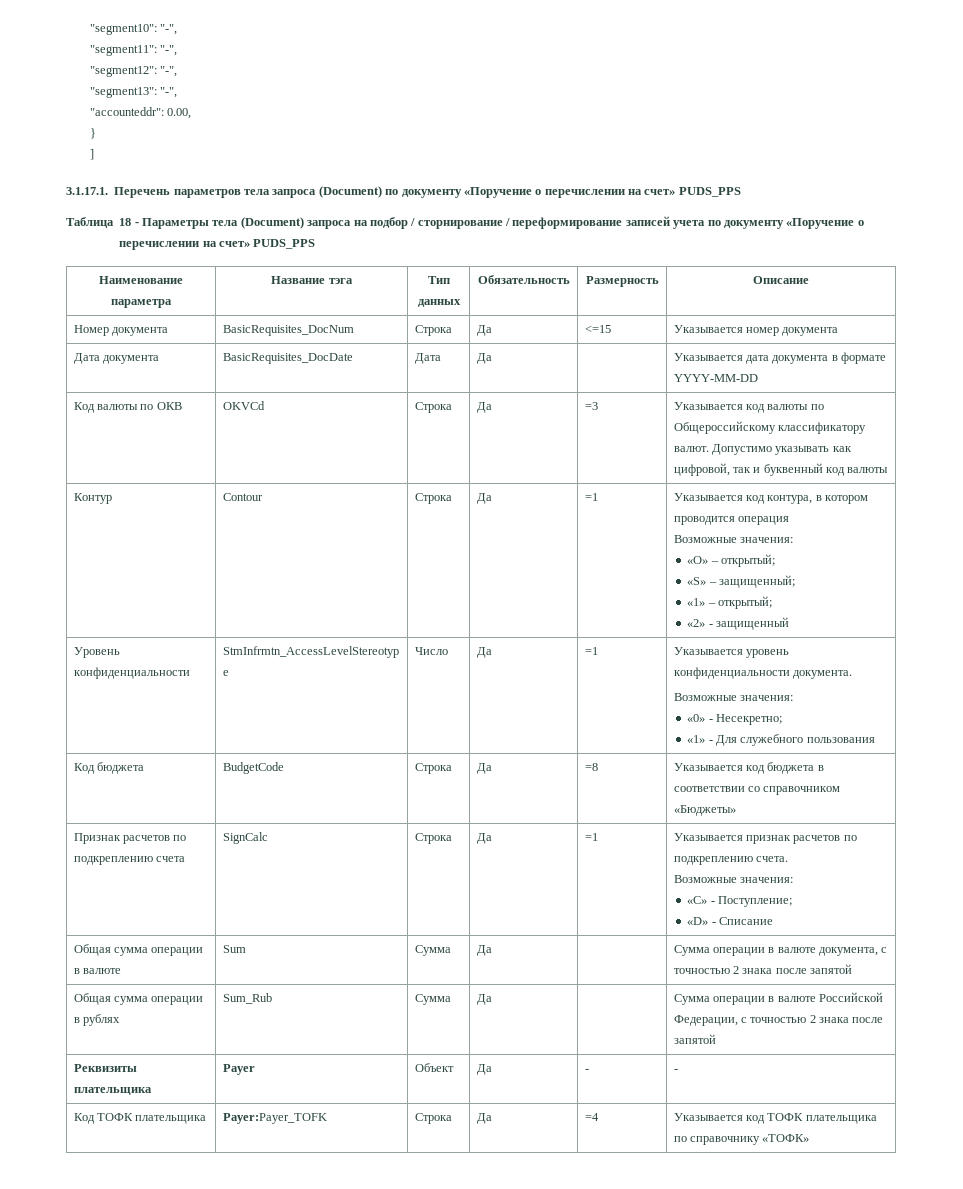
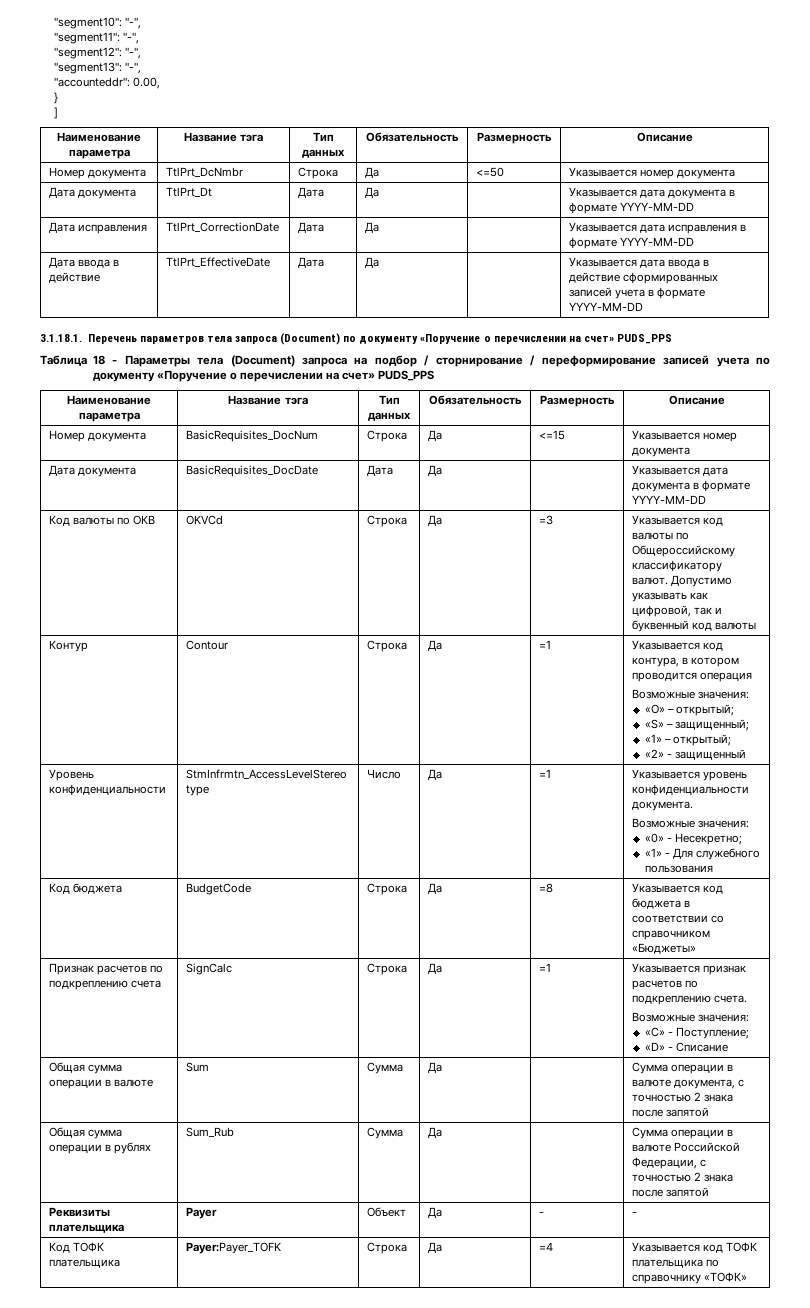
  ]
- 3.1.17.1. Перечень параметров тела запроса (Document) по документу «Поручение о перечислении на счет» PUDS_PPS
+ Наименование параметра | Название тэга | Тип данных | Обязательность | Размерность | Описание
+ Номер документа | TtlPrt_DcNmbr | Строка | Да | <=50 | Указывается номер документа
+ Дата документа | TtlPrt_Dt | Дата | Да | | Указывается дата документа в формате YYYY-MM-DD
+ Дата исправления | TtlPrt_CorrectionDate | Дата | Да | | Указывается дата исправления в формате YYYY-MM-DD
+ Дата ввода в действие | TtlPrt_EffectiveDate | Дата | Да | | Указывается дата ввода в действие сформированных записей учета в формате YYYY-MM-DD
+ 3.1.18.1. Перечень параметров тела запроса (Document) по документу «Поручение о перечислении на счет» PUDS_PPS

